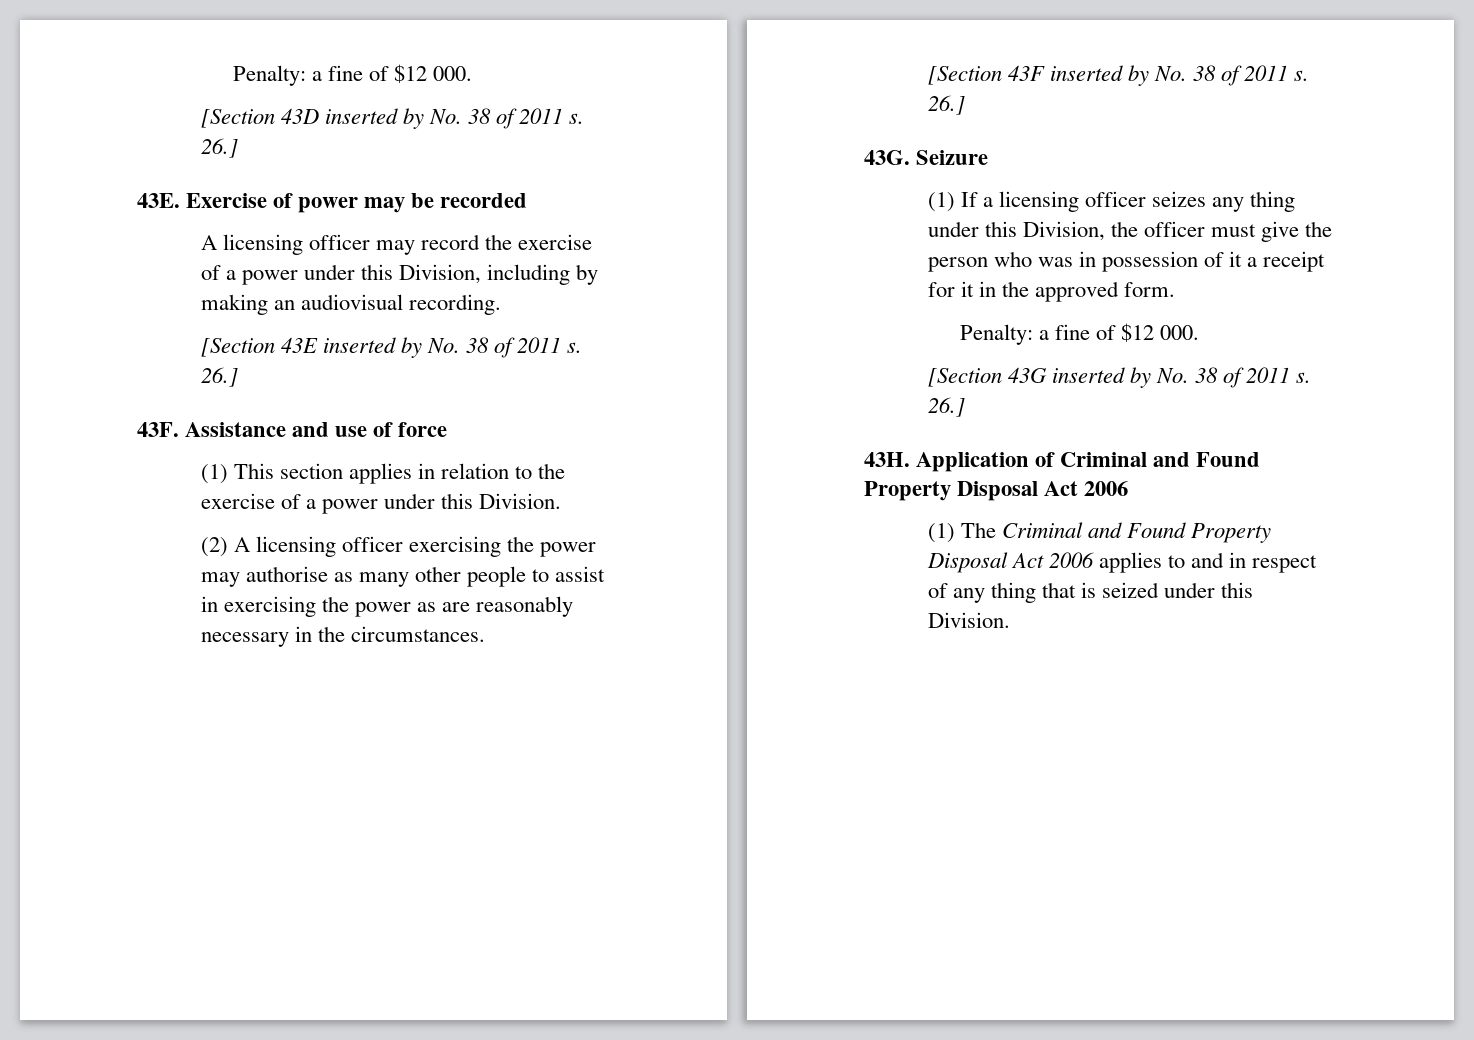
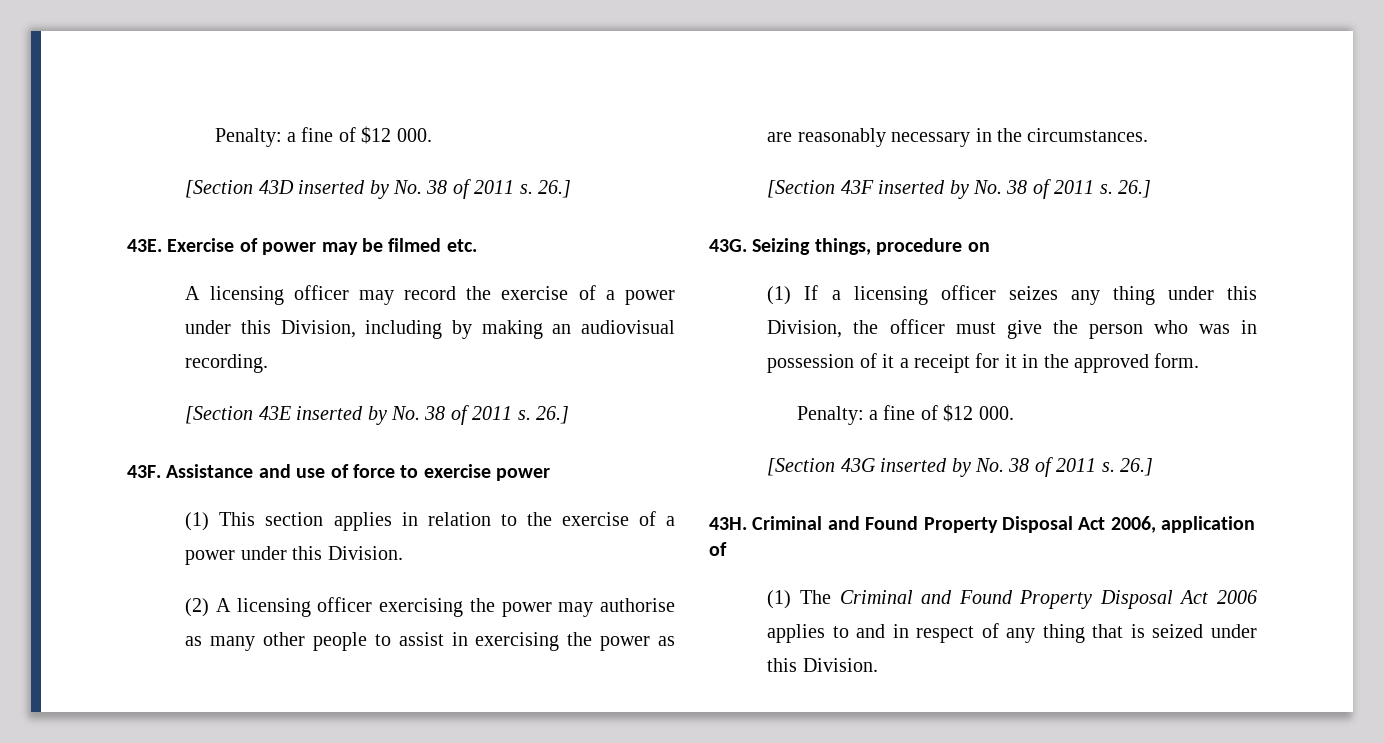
- Exercise of power may be recorded
+ Exercise of power may be filmed etc.
- Assistance and use of force
+ Assistance and use of force to exercise power
- Seizure
+ Seizing things, procedure on
- Application of Criminal and Found Property Disposal Act 2006
+ Criminal and Found Property Disposal Act 2006, application of

